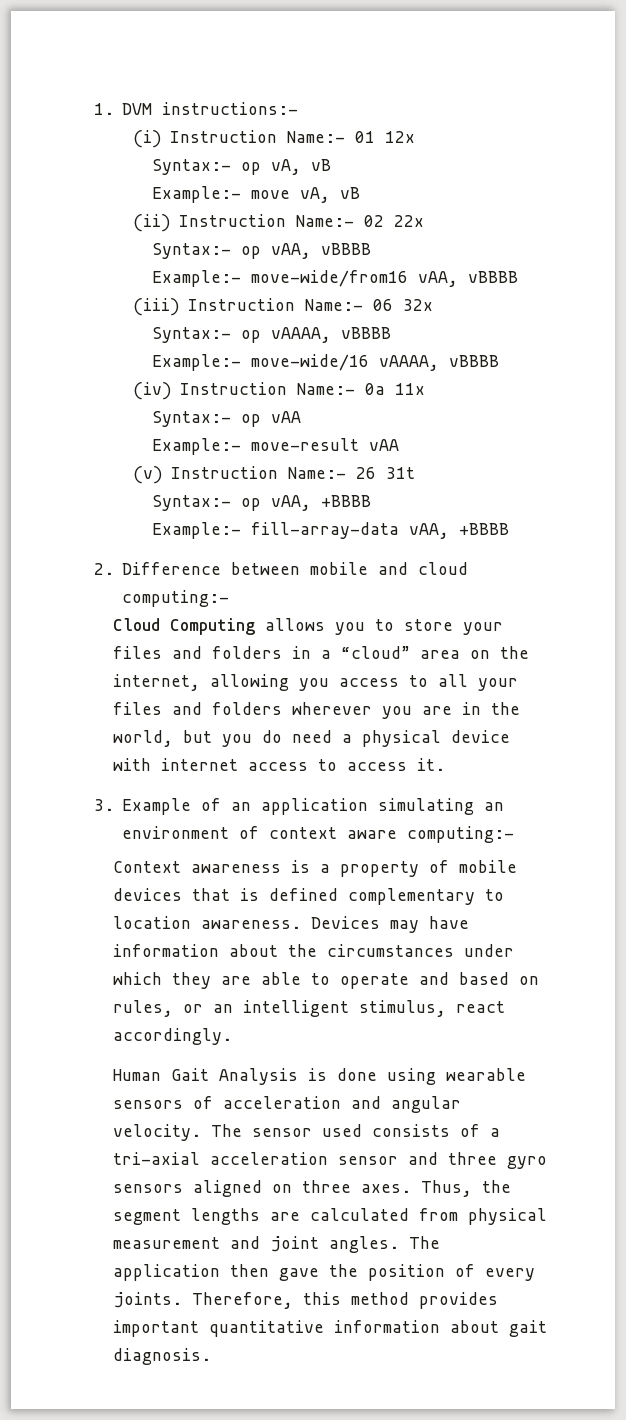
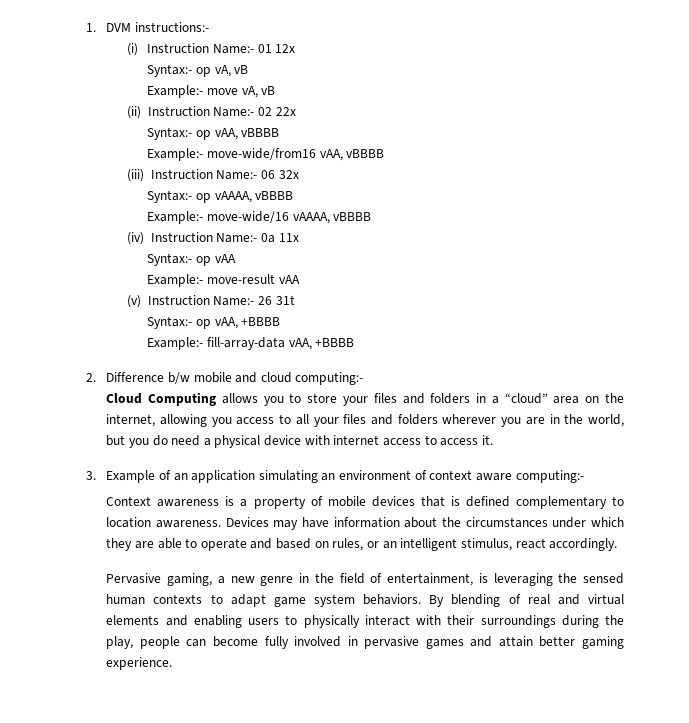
- 2. Difference between mobile and cloud computing:-
+ 2. Difference b/w mobile and cloud computing:-
- Human Gait Analysis is done using wearable sensors of acceleration and angular velocity. The sensor used consists of a tri-axial acceleration sensor and three gyro sensors aligned on three axes. Thus, the segment lengths are calculated from physical measurement and joint angles. The application then gave the position of every joints. Therefore, this method provides important quantitative information about gait diagnosis.
+ Pervasive gaming, a new genre in the field of entertainment, is leveraging the sensed human contexts to adapt game system behaviors. By blending of real and virtual elements and enabling users to physically interact with their surroundings during the play, people can become fully involved in pervasive games and attain better gaming experience.

